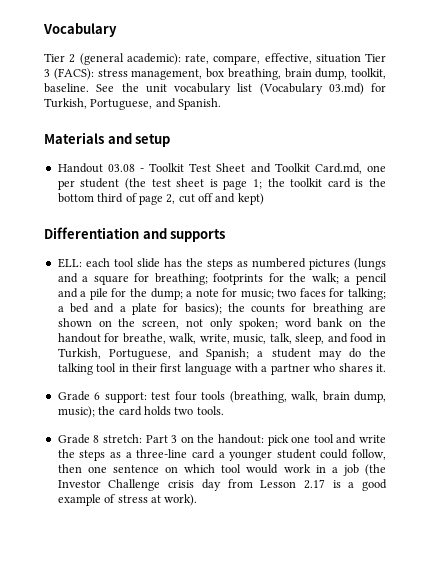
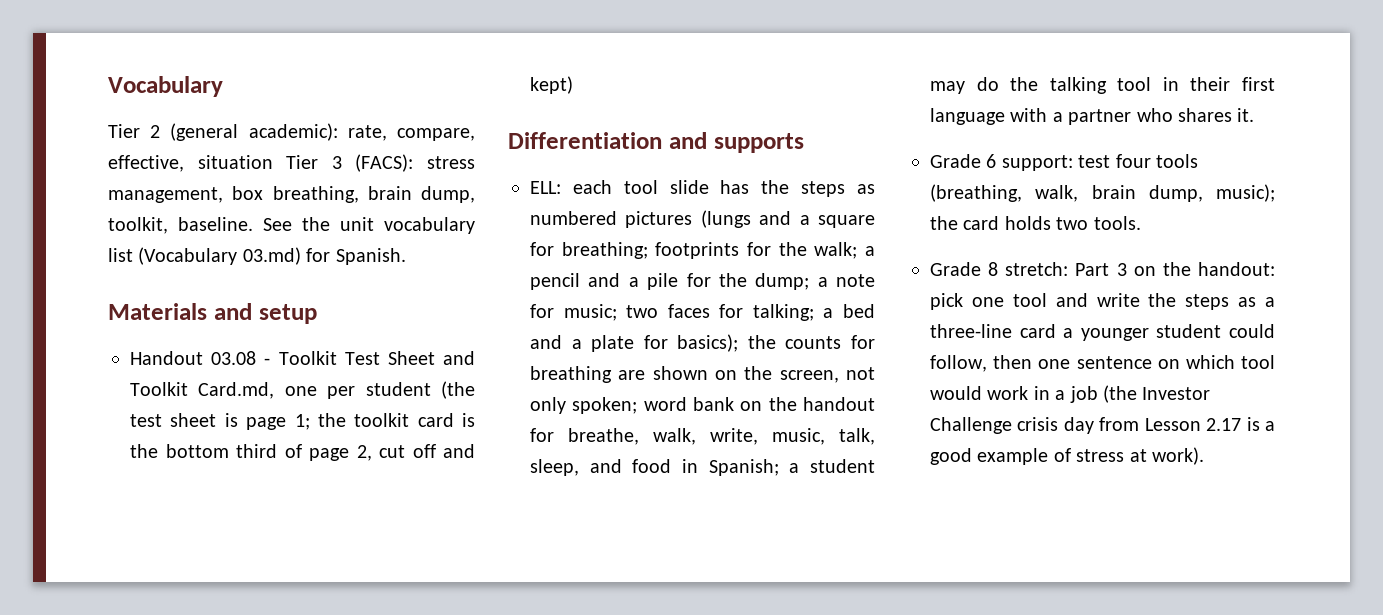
- See the unit vocabulary list (Vocabulary 03.md) for Turkish, Portuguese, and Spanish.
+ See the unit vocabulary list (Vocabulary 03.md) for Spanish.
- word bank on the handout for breathe, walk, write, music, talk, sleep, and food in Turkish, Portuguese, and Spanish;
+ word bank on the handout for breathe, walk, write, music, talk, sleep, and food in Spanish;

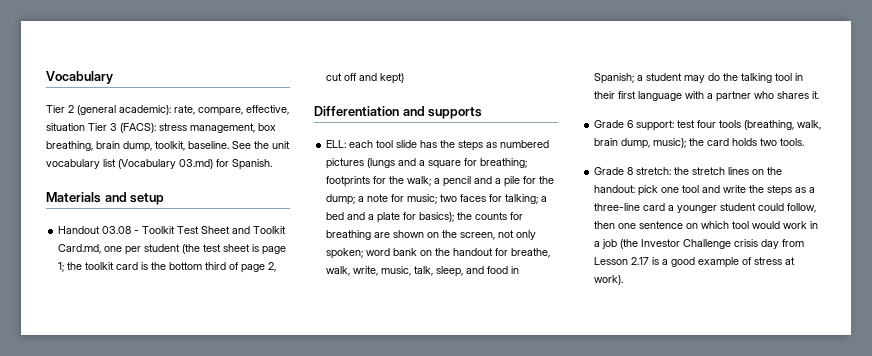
- Grade 8 stretch: Part 3 on the handout: pick one tool and write the steps as a three-line card a younger student could follow, then one sentence on which tool would work in a job (the Investor Challenge crisis day from Lesson 2.17 is a good example of stress at work).
+ Grade 8 stretch: the stretch lines on the handout: pick one tool and write the steps as a three-line card a younger student could follow, then one sentence on which tool would work in a job (the Investor Challenge crisis day from Lesson 2.17 is a good example of stress at work).

